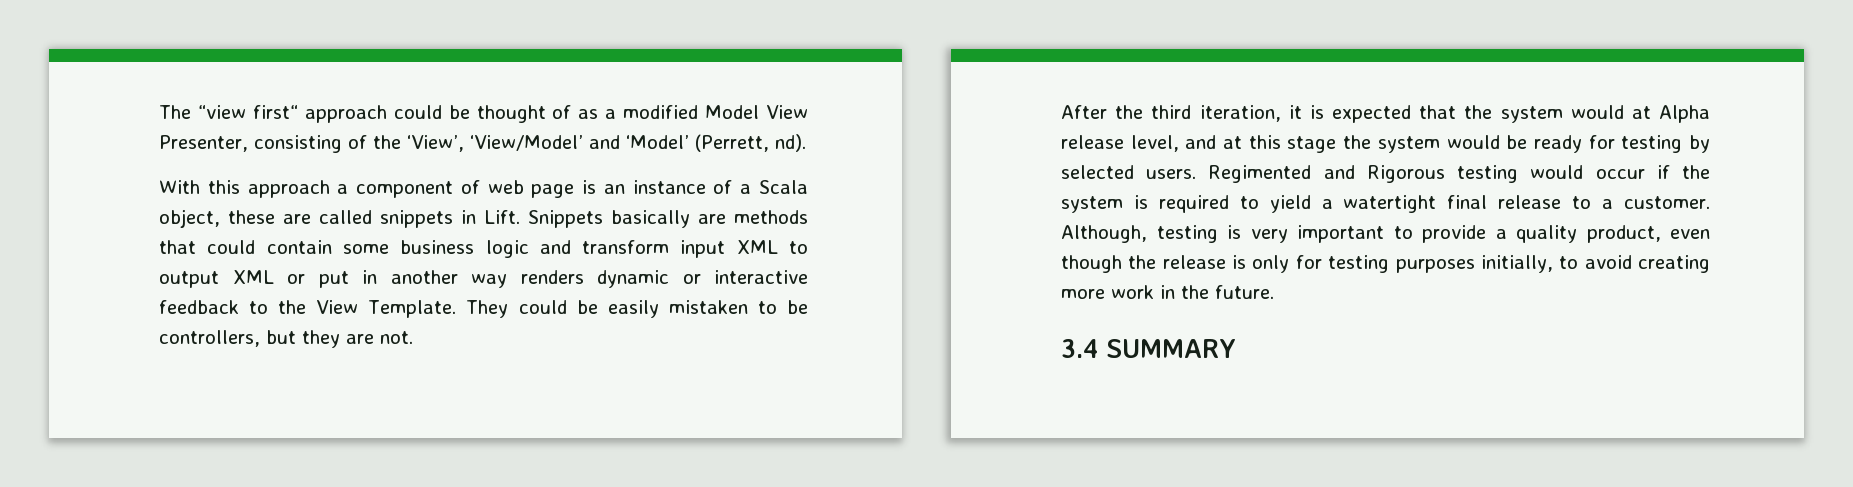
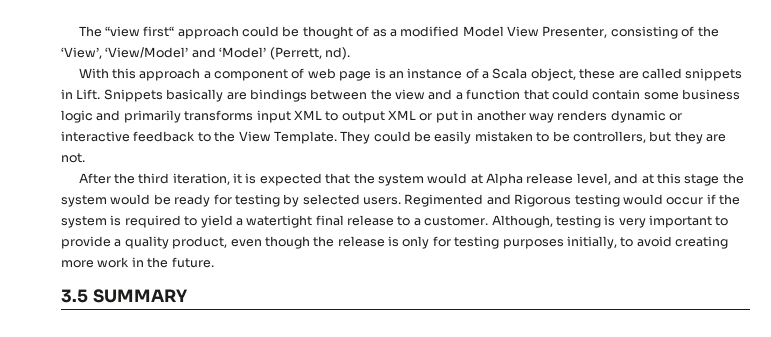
- Snippets basically are methods that could contain some business logic and transform input XML to output XML or put in another way renders dynamic or interactive feedback to the View Template.
+ Snippets basically are bindings between the view and a function that could contain some business logic and primarily transforms input XML to output XML or put in another way renders dynamic or interactive feedback to the View Template.
- 3.4 SUMMARY
+ 3.5 SUMMARY

